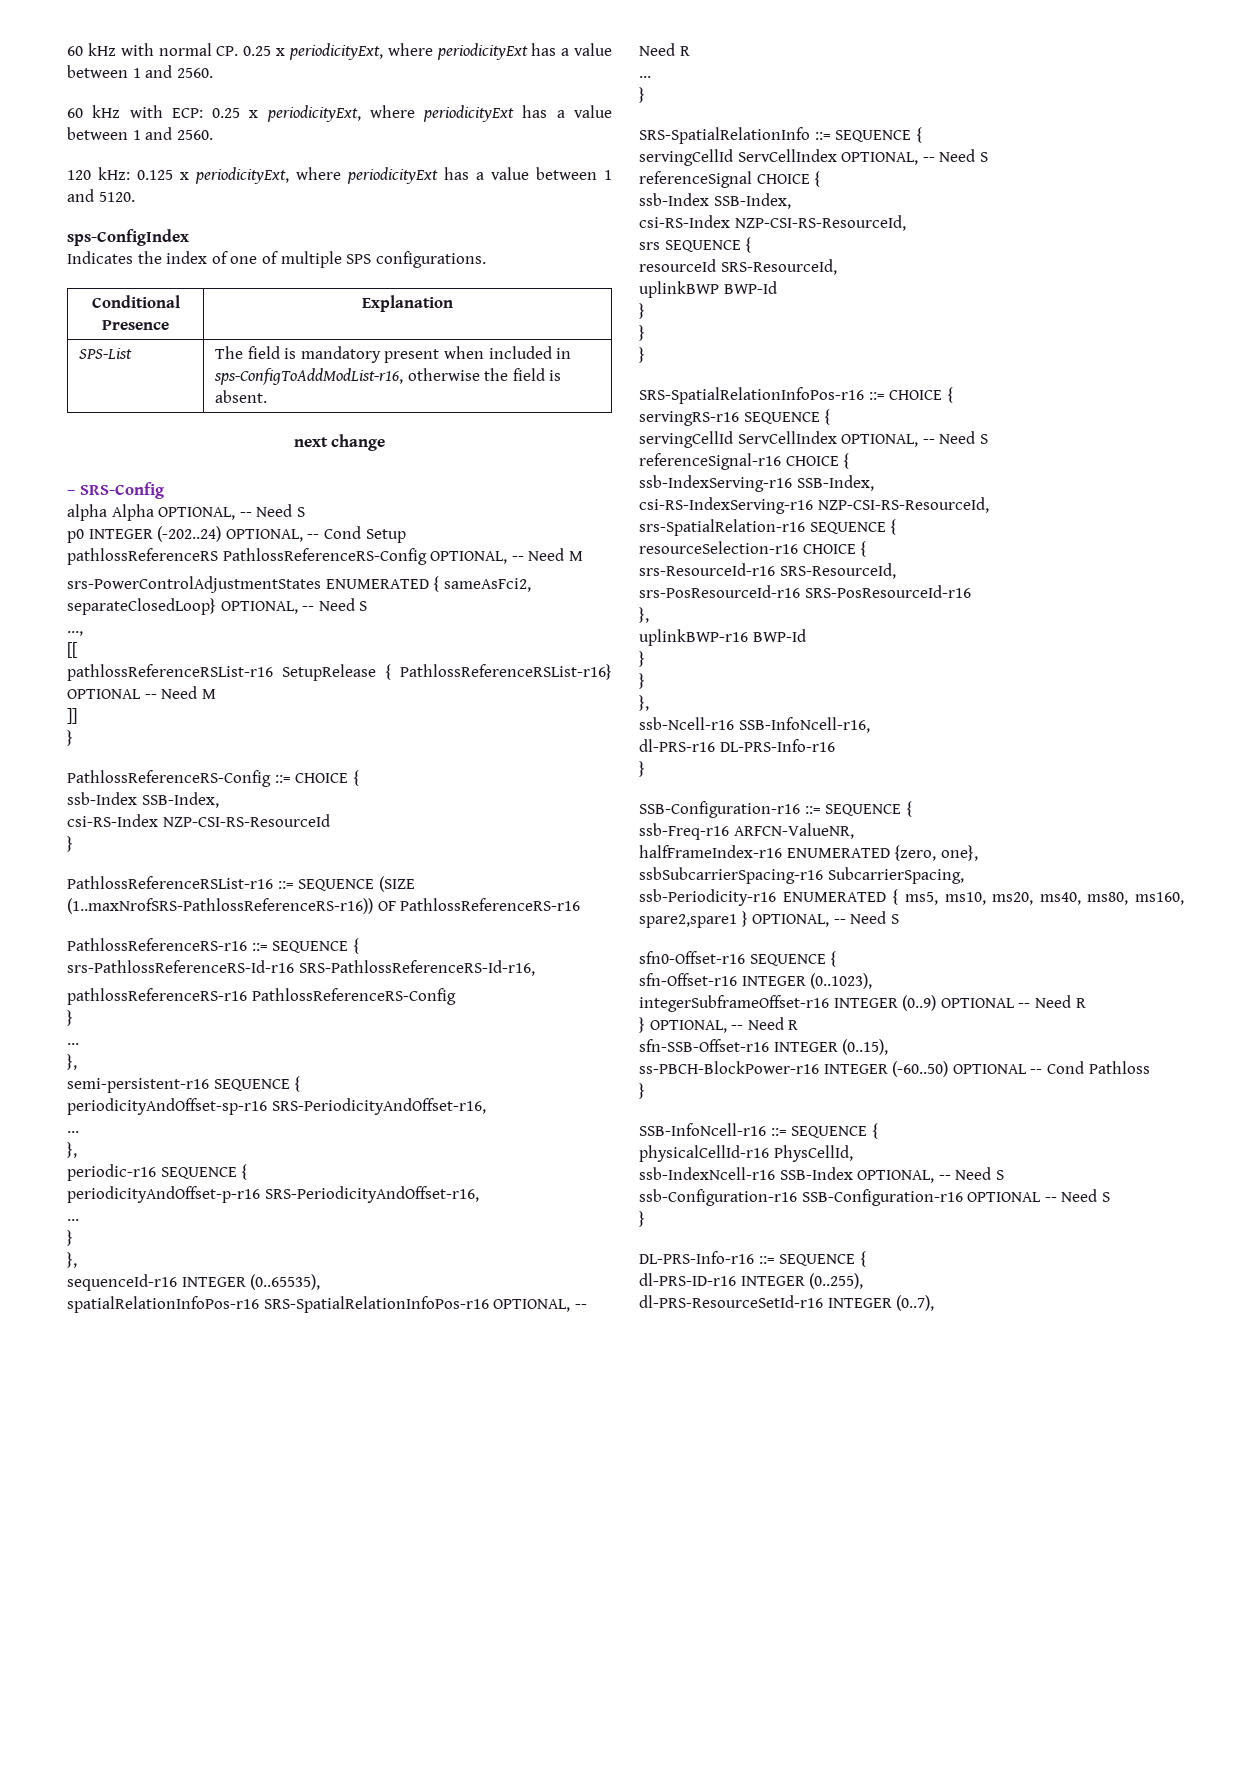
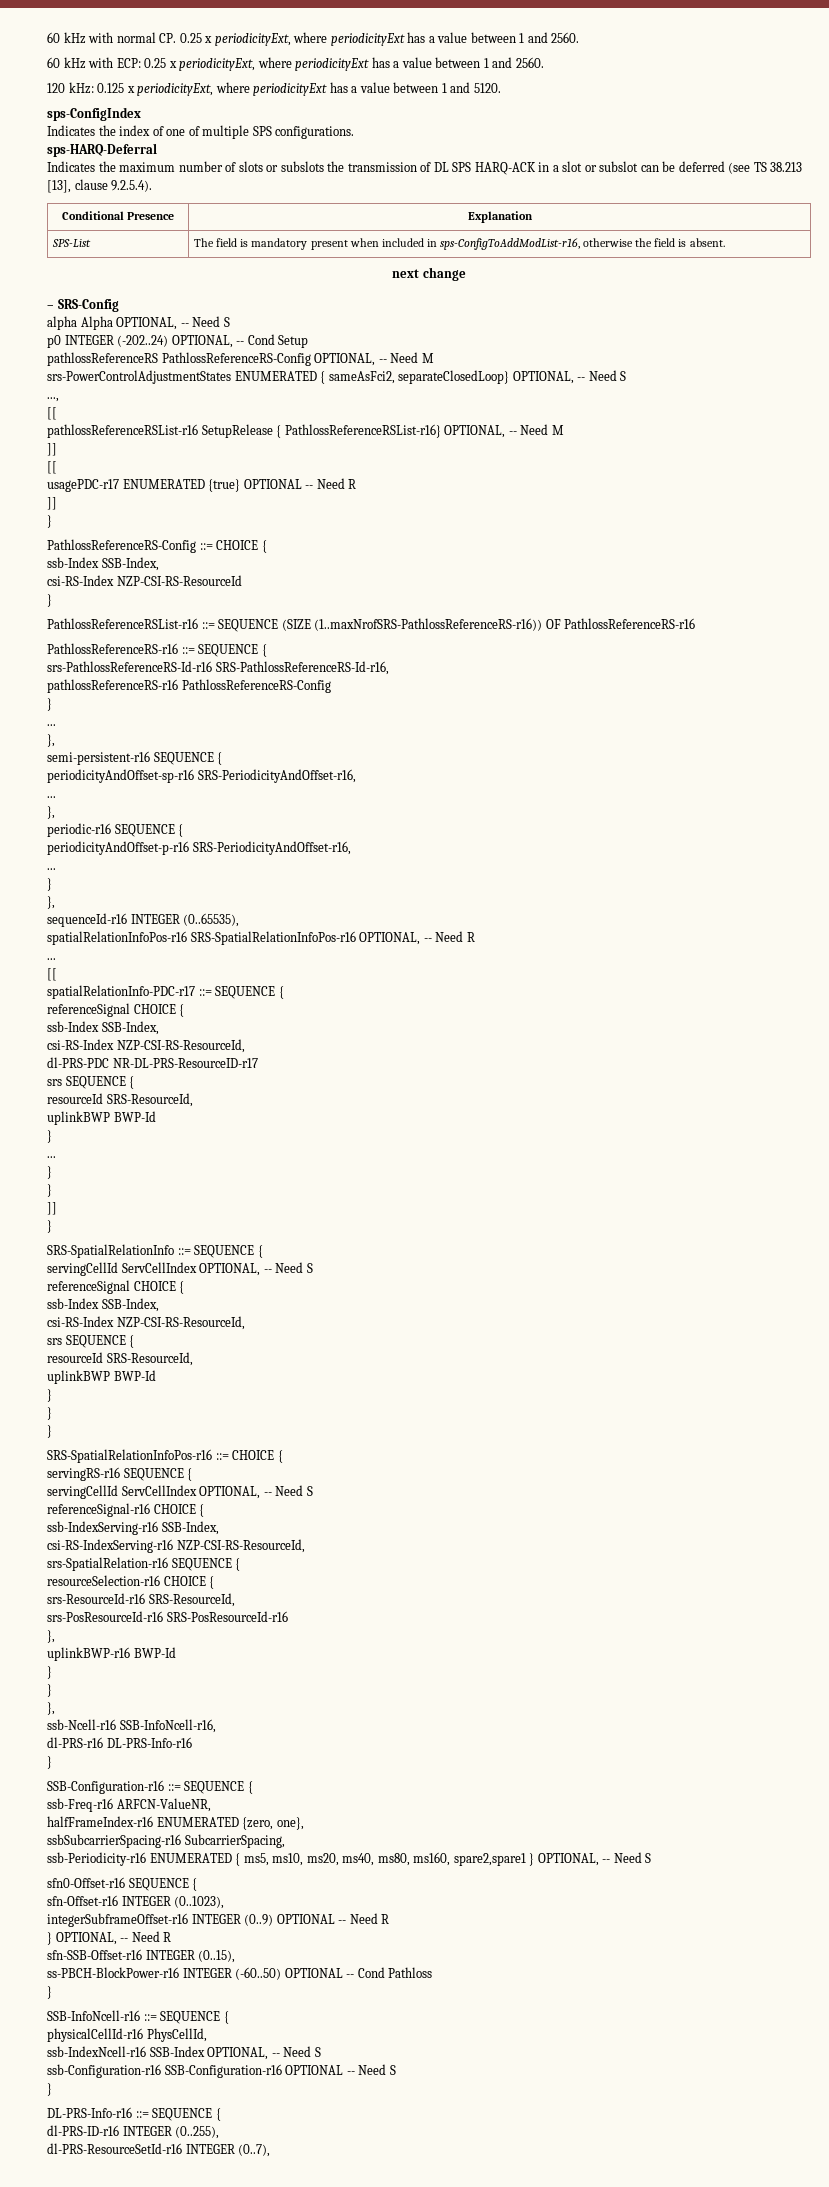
+ sps-HARQ-Deferral
+ Indicates the maximum number of slots or subslots the transmission of DL SPS HARQ-ACK in a slot or subslot can be deferred (see TS 38.213 [13], clause 9.2.5.4).
- pathlossReferenceRSList-r16 SetupRelease { PathlossReferenceRSList-r16} OPTIONAL -- Need M
+ pathlossReferenceRSList-r16 SetupRelease { PathlossReferenceRSList-r16} OPTIONAL, -- Need M
+ ]]
+ [[
+ usagePDC-r17 ENUMERATED {true} OPTIONAL -- Need R
  spatialRelationInfoPos-r16 SRS-SpatialRelationInfoPos-r16 OPTIONAL, -- Need R
  ...
+ [[
+ spatialRelationInfo-PDC-r17 ::= SEQUENCE {
+ referenceSignal CHOICE {
+ ssb-Index SSB-Index,
+ csi-RS-Index NZP-CSI-RS-ResourceId,
+ dl-PRS-PDC NR-DL-PRS-ResourceID-r17
+ srs SEQUENCE {
+ resourceId SRS-ResourceId,
+ uplinkBWP BWP-Id
+ }
+ ...
+ }
+ }
+ ]]

